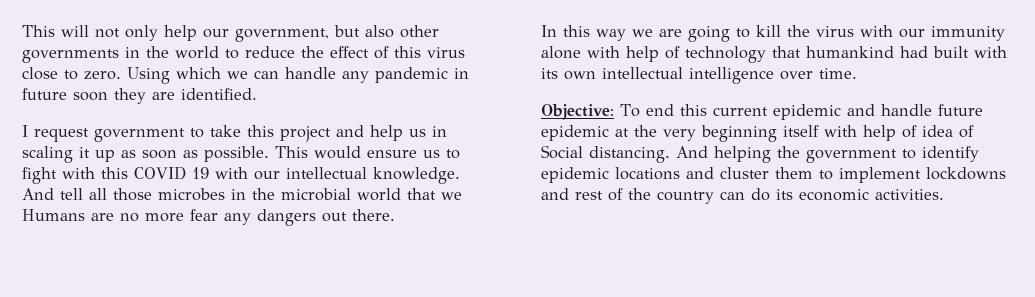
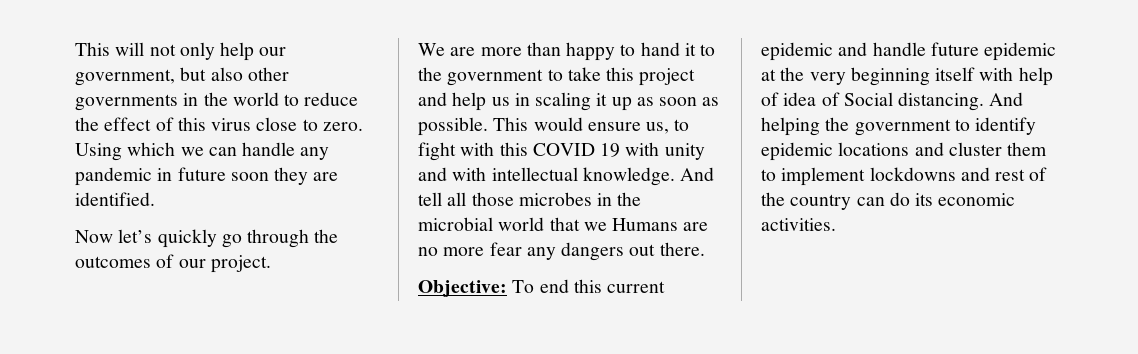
- I request government to take this project and help us in scaling it up as soon as possible.
+ Now let’s quickly go through the outcomes of our project.
+ We are more than happy to hand it to the government to take this project and help us in scaling it up as soon as possible.
- This would ensure us to fight with this COVID 19 with our intellectual knowledge.
+ This would ensure us, to fight with this COVID 19 with unity and with intellectual knowledge.
- In this way we are going to kill the virus with our immunity alone with help of technology that humankind had built with its own intellectual intelligence over time.

